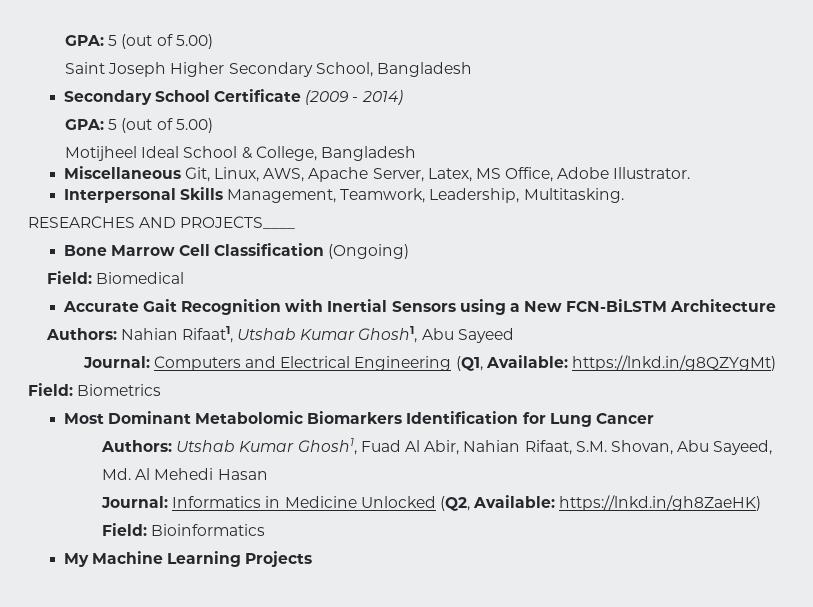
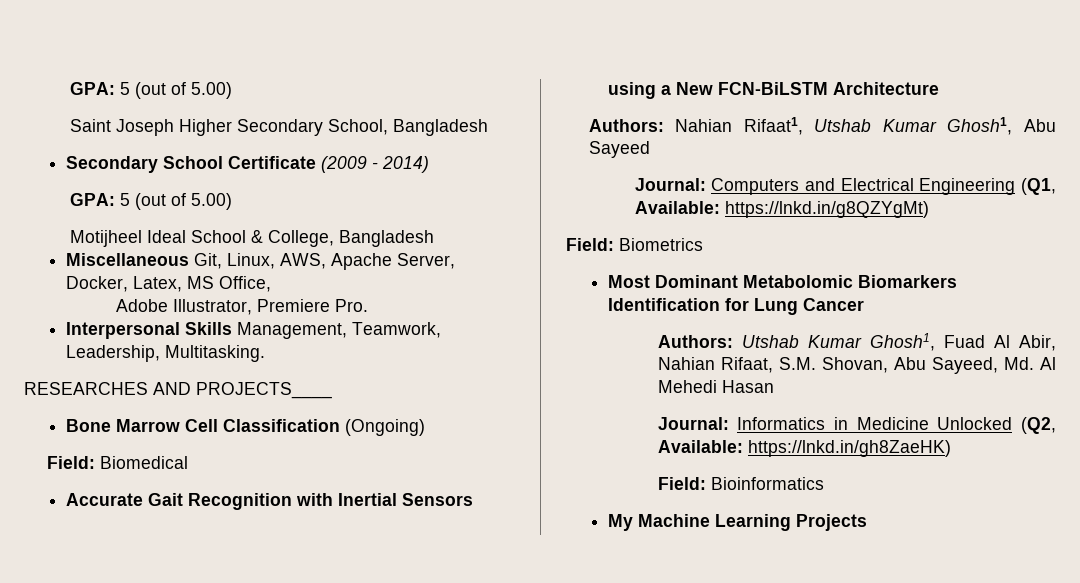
- Miscellaneous Git, Linux, AWS, Apache Server, Latex, MS Office, Adobe Illustrator.
+ Miscellaneous Git, Linux, AWS, Apache Server, Docker, Latex, MS Office,
+ Adobe Illustrator, Premiere Pro.
- Authors: Utshab Kumar Ghosh1, Fuad Al Abir, Nahian Rifaat, S.M. Shovan, Abu Sayeed,
- Md. Al Mehedi Hasan
+ Authors: Utshab Kumar Ghosh1, Fuad Al Abir, Nahian Rifaat, S.M. Shovan, Abu Sayeed, Md. Al Mehedi Hasan

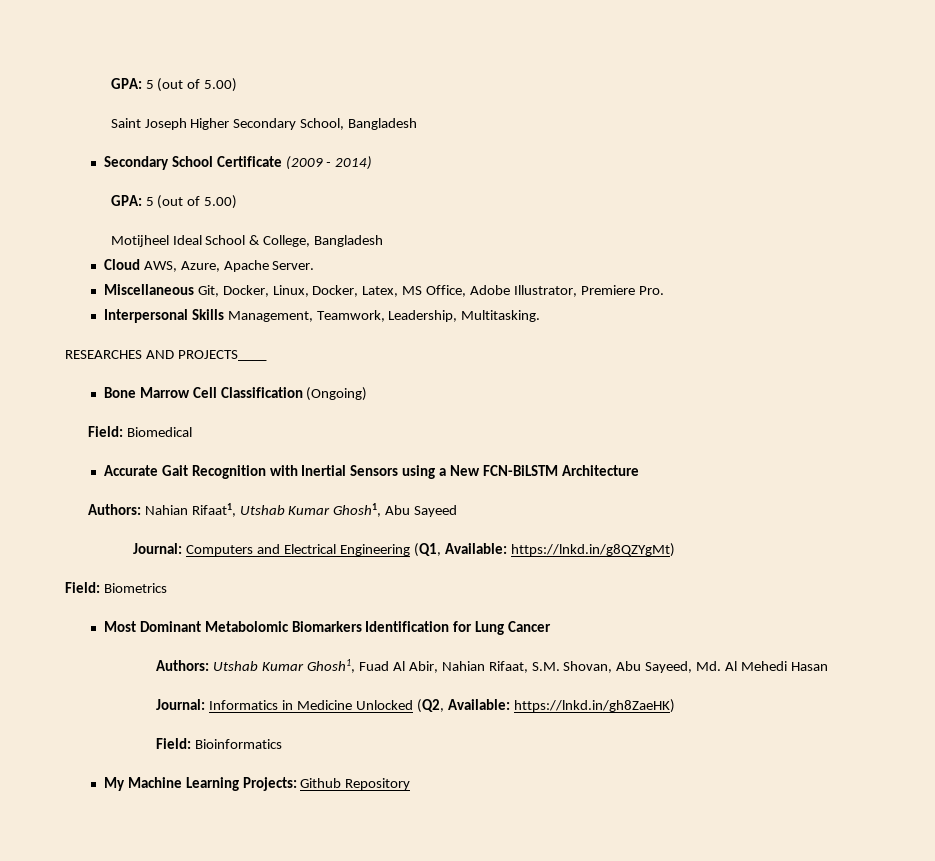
- Miscellaneous Git, Linux, AWS, Apache Server, Docker, Latex, MS Office,
- Adobe Illustrator, Premiere Pro.
+ Cloud AWS, Azure, Apache Server.
+ Miscellaneous Git, Docker, Linux, Docker, Latex, MS Office, Adobe Illustrator, Premiere Pro.
- My Machine Learning Projects
+ My Machine Learning Projects: Github Repository

